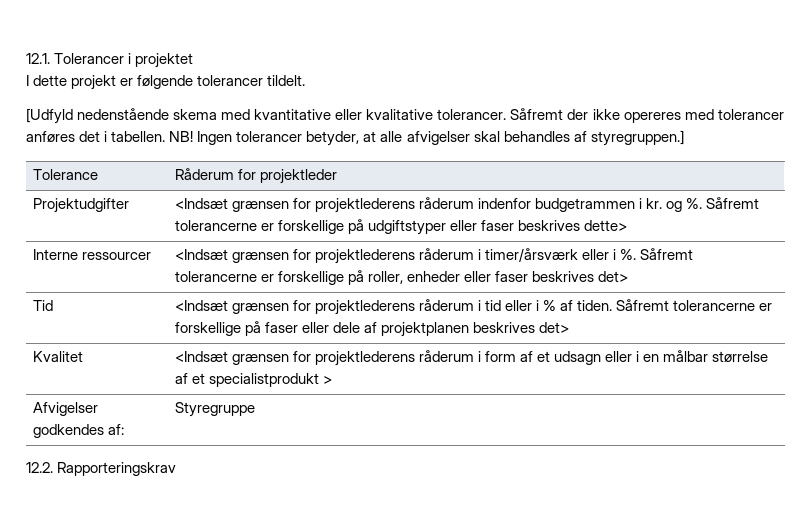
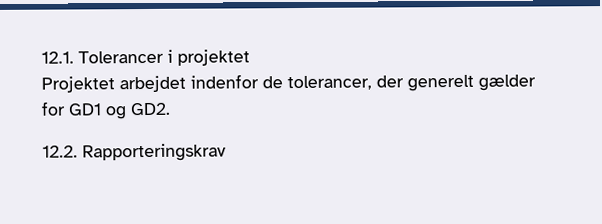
- I dette projekt er følgende tolerancer tildelt.
- [Udfyld nedenstående skema med kvantitative eller kvalitative tolerancer. Såfremt der ikke opereres med tolerancer anføres det i tabellen. NB! Ingen tolerancer betyder, at alle afvigelser skal behandles af styregruppen.]
- Tolerance | Råderum for projektleder
- Projektudgifter | <Indsæt grænsen for projektlederens råderum indenfor budgetrammen i kr. og %. Såfremt tolerancerne er forskellige på udgiftstyper eller faser beskrives dette>
- Interne ressourcer | <Indsæt grænsen for projektlederens råderum i timer/årsværk eller i %. Såfremt tolerancerne er forskellige på roller, enheder eller faser beskrives det>
- Tid | <Indsæt grænsen for projektlederens råderum i tid eller i % af tiden. Såfremt tolerancerne er forskellige på faser eller dele af projektplanen beskrives det>
- Kvalitet | <Indsæt grænsen for projektlederens råderum i form af et udsagn eller i en målbar størrelse af et specialistprodukt >
- Afvigelser godkendes af: | Styregruppe
+ Projektet arbejdet indenfor de tolerancer, der generelt gælder for GD1 og GD2.

